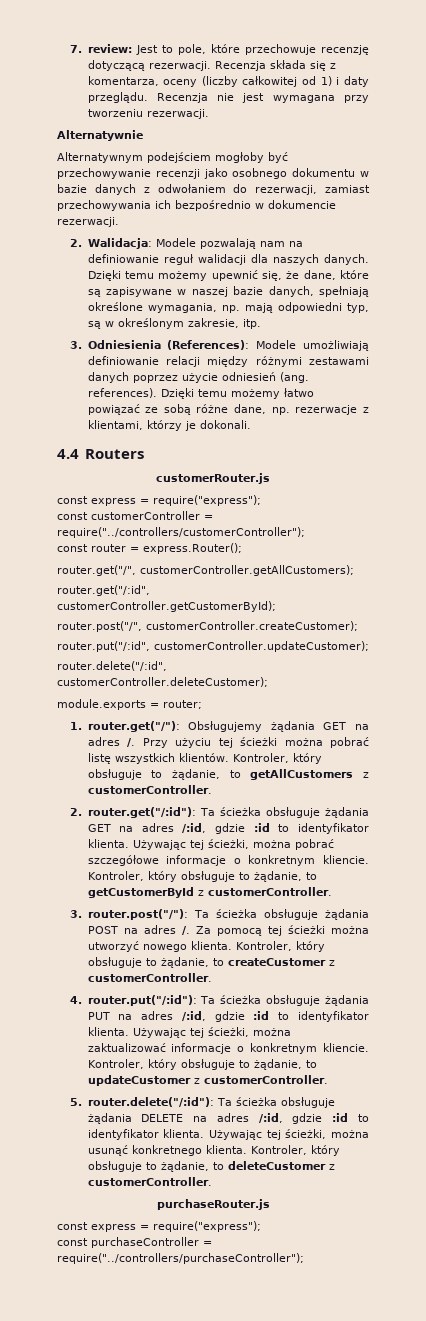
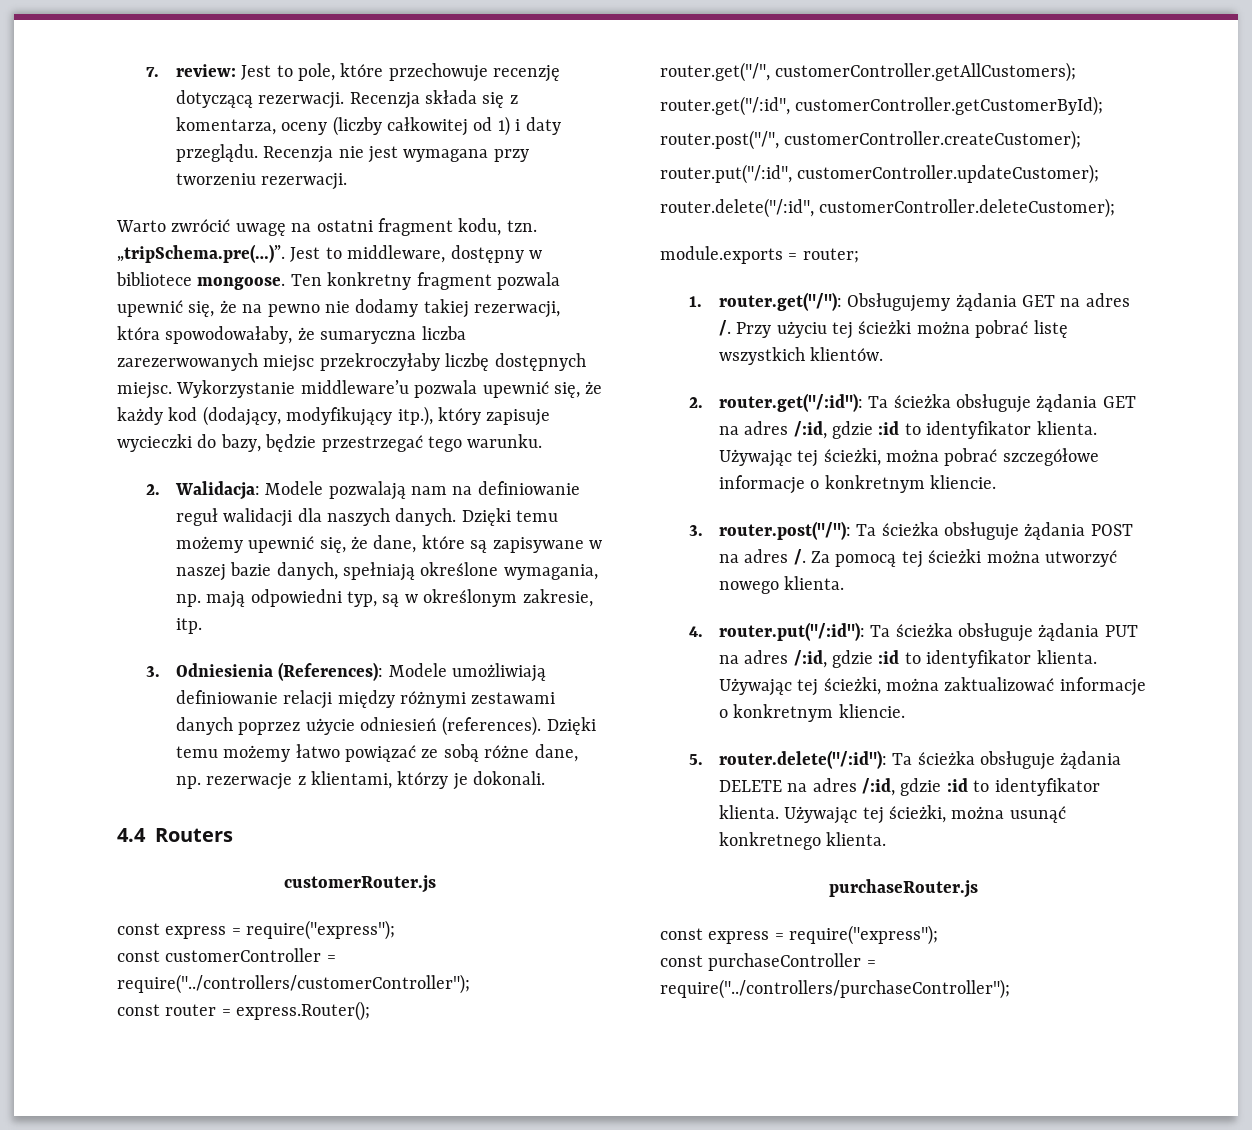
- Alternatywnie
- Alternatywnym podejściem mogłoby być przechowywanie recenzji jako osobnego dokumentu w bazie danych z odwołaniem do rezerwacji, zamiast przechowywania ich bezpośrednio w dokumencie rezerwacji.
+ Warto zwrócić uwagę na ostatni fragment kodu, tzn. „tripSchema.pre(…)”. Jest to middleware, dostępny w bibliotece mongoose. Ten konkretny fragment pozwala upewnić się, że na pewno nie dodamy takiej rezerwacji, która spowodowałaby, że sumaryczna liczba zarezerwowanych miejsc przekroczyłaby liczbę dostępnych miejsc. Wykorzystanie middleware’u pozwala upewnić się, że każdy kod (dodający, modyfikujący itp.), który zapisuje wycieczki do bazy, będzie przestrzegać tego warunku.
- 3. Odniesienia (References): Modele umożliwiają definiowanie relacji między różnymi zestawami danych poprzez użycie odniesień (ang. references).
+ 3. Odniesienia (References): Modele umożliwiają definiowanie relacji między różnymi zestawami danych poprzez użycie odniesień (references).
- Kontroler, który obsługuje to żądanie, to getAllCustomers z customerController.
- Kontroler, który obsługuje to żądanie, to getCustomerById z customerController.
- Kontroler, który obsługuje to żądanie, to createCustomer z customerController.
- Kontroler, który obsługuje to żądanie, to updateCustomer z customerController.
- Kontroler, który obsługuje to żądanie, to deleteCustomer z customerController.

